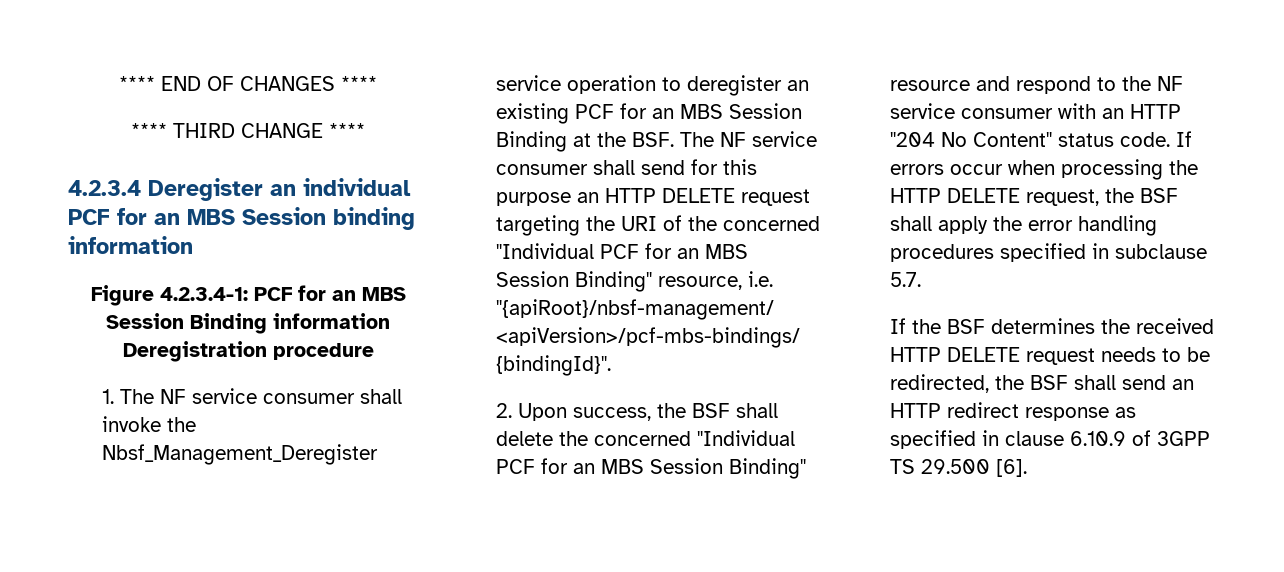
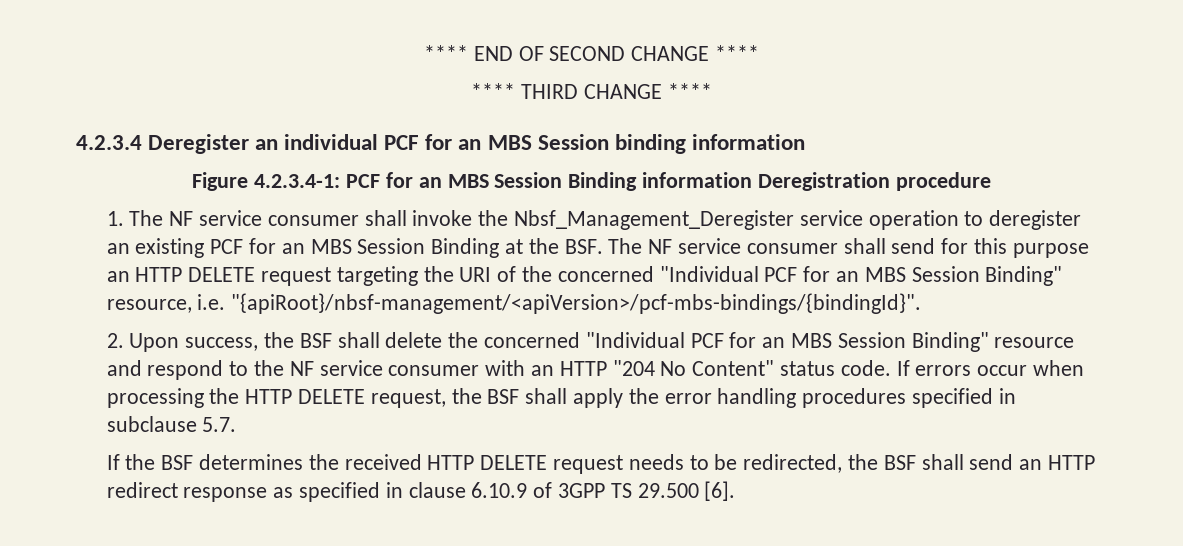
- **** END OF CHANGES ****
+ **** END OF SECOND CHANGE ****

